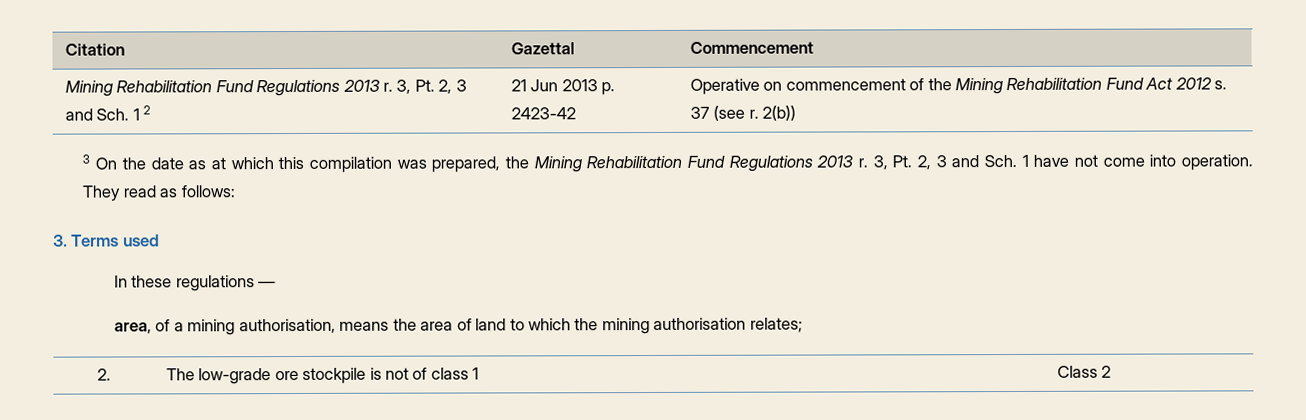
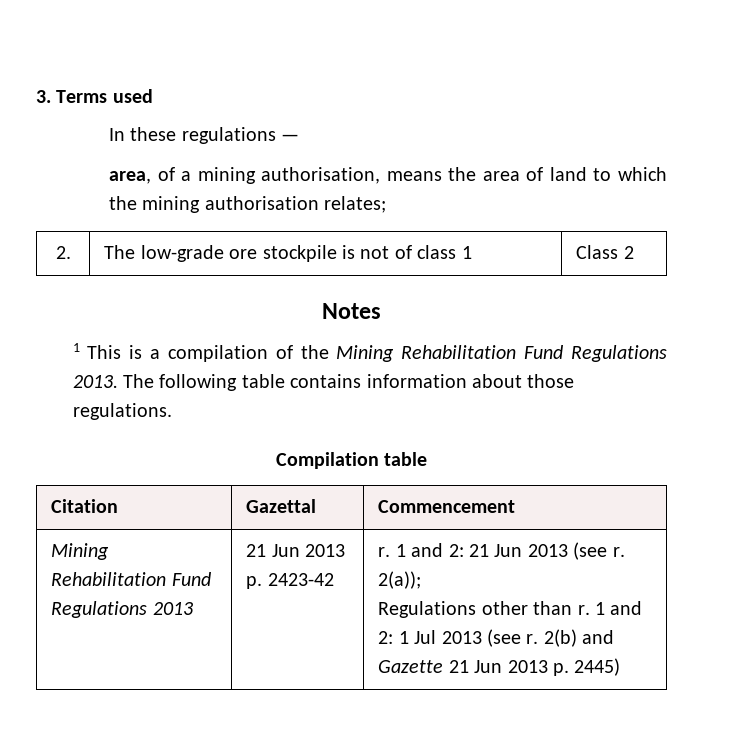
- Citation | Gazettal | Commencement
- Mining Rehabilitation Fund Regulations 2013 r. 3, Pt. 2, 3 and Sch. 1 2 | 21 Jun 2013 p. 2423-42 | Operative on commencement of the Mining Rehabilitation Fund Act 2012 s. 37 (see r. 2(b))
- 3 On the date as at which this compilation was prepared, the Mining Rehabilitation Fund Regulations 2013 r. 3, Pt. 2, 3 and Sch. 1 have not come into operation. They read as follows:
+ Notes
+ 1 This is a compilation of the Mining Rehabilitation Fund Regulations 2013. The following table contains information about those regulations.
+ Compilation table
+ Citation | Gazettal | Commencement
+ Mining Rehabilitation Fund Regulations 2013 | 21 Jun 2013 p. 2423-42 | r. 1 and 2: 21 Jun 2013 (see r. 2(a));
+ Regulations other than r. 1 and 2: 1 Jul 2013 (see r. 2(b) and Gazette 21 Jun 2013 p. 2445)

